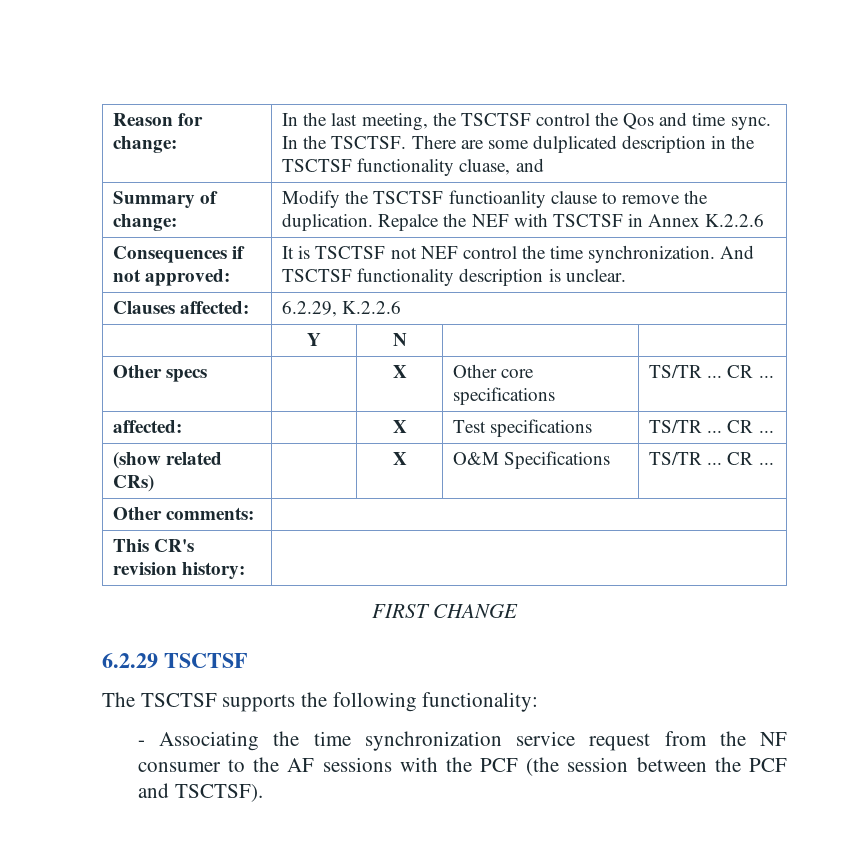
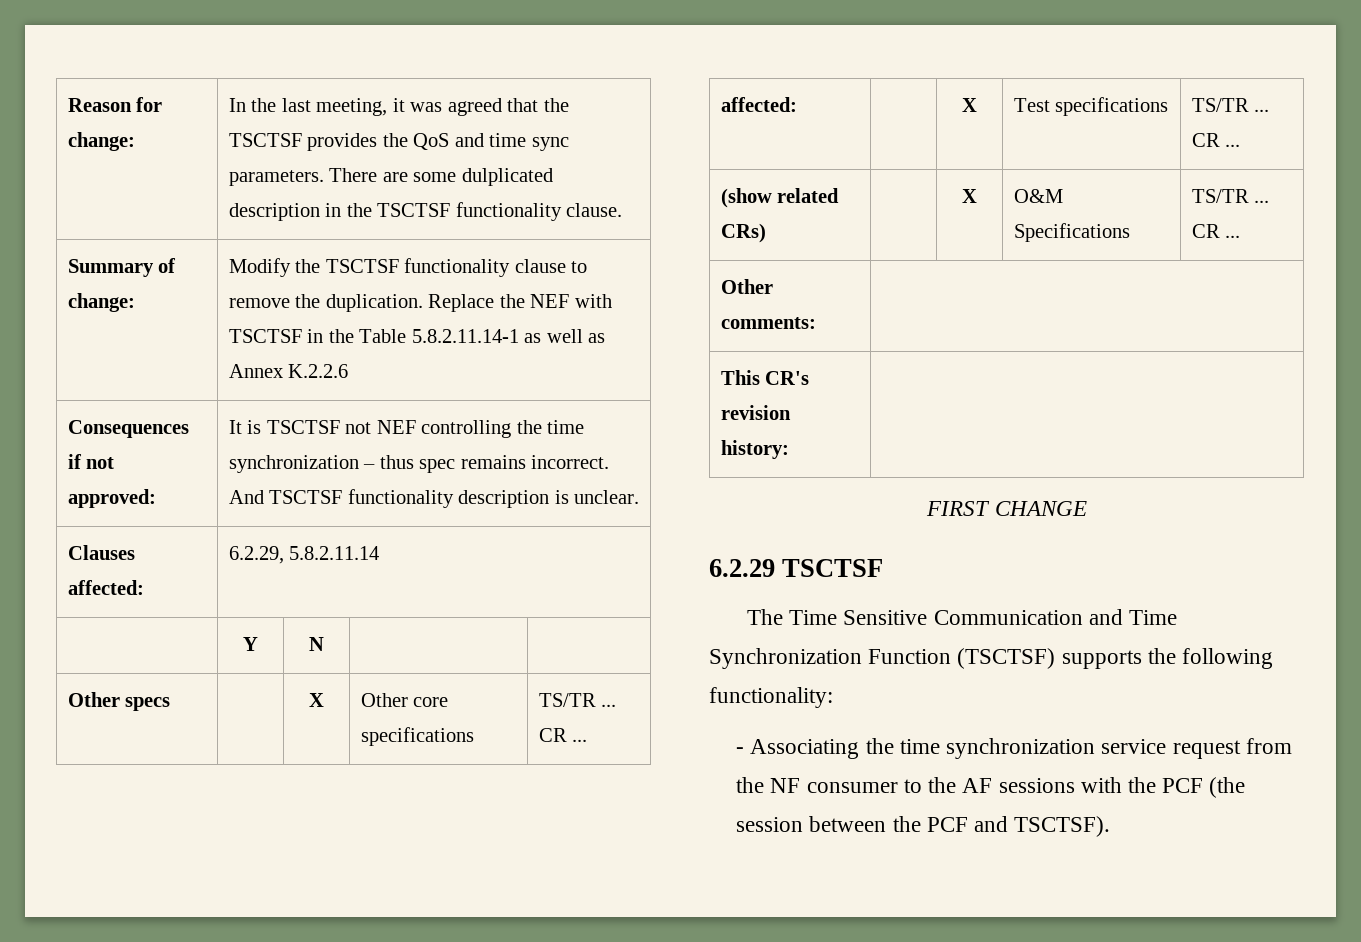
- Reason for change: | In the last meeting, the TSCTSF control the Qos and time sync. In the TSCTSF. There are some dulplicated description in the TSCTSF functionality cluase, and
+ Reason for change: | In the last meeting, it was agreed that the TSCTSF provides the QoS and time sync parameters. There are some dulplicated description in the TSCTSF functionality clause.
- Summary of change: | Modify the TSCTSF functioanlity clause to remove the duplication. Repalce the NEF with TSCTSF in Annex K.2.2.6
+ Summary of change: | Modify the TSCTSF functionality clause to remove the duplication. Replace the NEF with TSCTSF in the Table 5.8.2.11.14-1 as well as Annex K.2.2.6
- Consequences if not approved: | It is TSCTSF not NEF control the time synchronization. And TSCTSF functionality description is unclear.
+ Consequences if not approved: | It is TSCTSF not NEF controlling the time synchronization – thus spec remains incorrect. And TSCTSF functionality description is unclear.
- Clauses affected: | 6.2.29, K.2.2.6
+ Clauses affected: | 6.2.29, 5.8.2.11.14
- The TSCTSF supports the following functionality:
+ The Time Sensitive Communication and Time Synchronization Function (TSCTSF) supports the following functionality:

